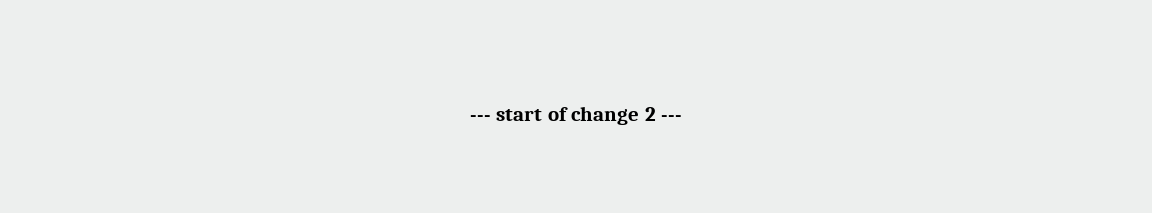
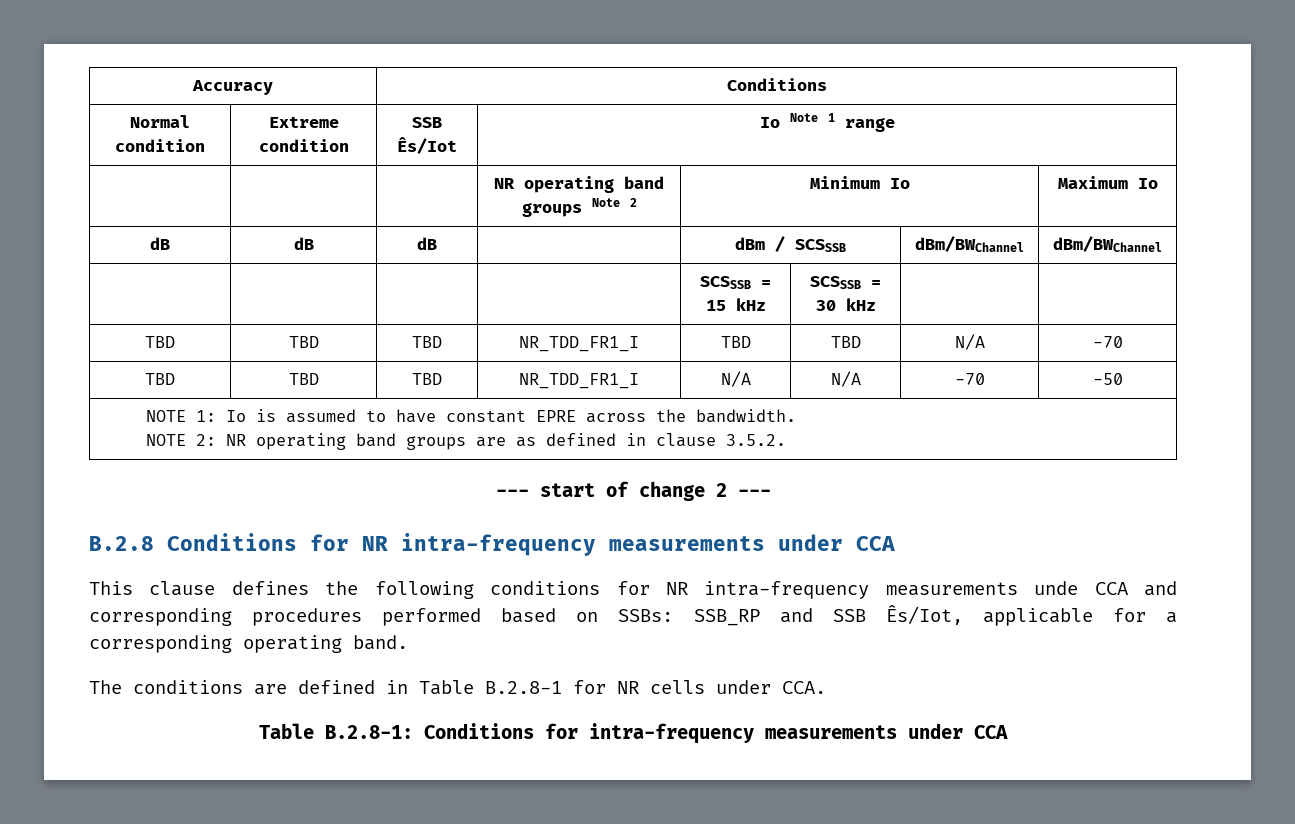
+ Accuracy | Conditions
+ Normal condition | Extreme condition | SSB Ês/Iot | Io Note 1 range
+ | | | NR operating band groups Note 2 | Minimum Io | Maximum Io
+ dB | dB | dB | | dBm / SCSSSB | dBm/BWChannel | dBm/BWChannel
+ | | | | SCSSSB = 15 kHz | SCSSSB = 30 kHz | |
+ TBD | TBD | TBD | NR_TDD_FR1_I | TBD | TBD | N/A | -70
+ TBD | TBD | TBD | NR_TDD_FR1_I | N/A | N/A | -70 | -50
+ NOTE 1: Io is assumed to have constant EPRE across the bandwidth.
+ NOTE 2: NR operating band groups are as defined in clause 3.5.2.
+ B.2.8 Conditions for NR intra-frequency measurements under CCA
+ This clause defines the following conditions for NR intra-frequency measurements unde CCA and corresponding procedures performed based on SSBs: SSB_RP and SSB Ês/Iot, applicable for a corresponding operating band.
+ The conditions are defined in Table B.2.8-1 for NR cells under CCA.
+ Table B.2.8-1: Conditions for intra-frequency measurements under CCA

